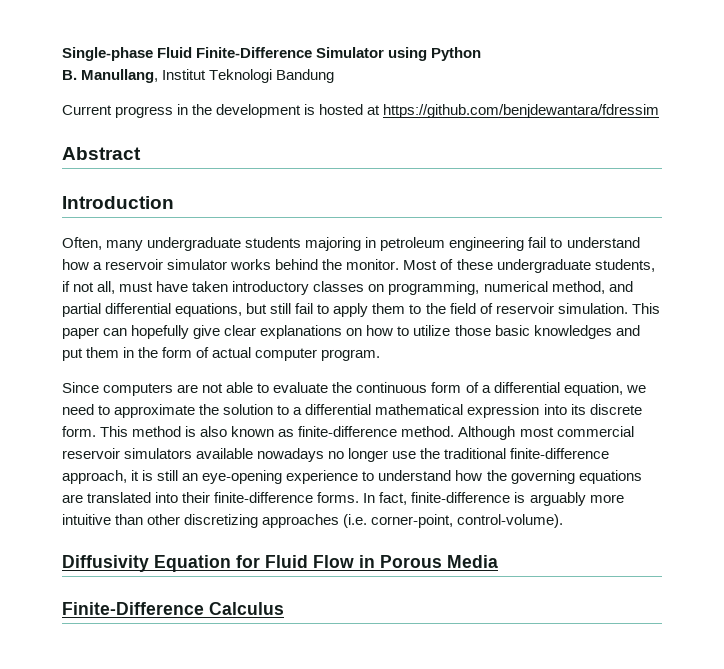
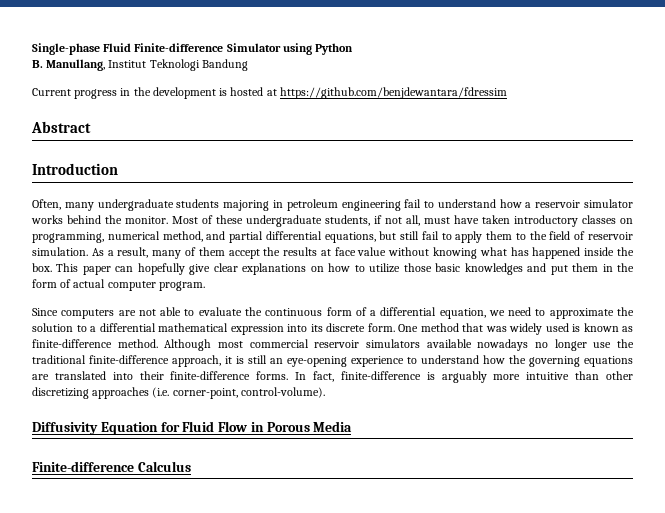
- Single-phase Fluid Finite-Difference Simulator using Python
+ Single-phase Fluid Finite-difference Simulator using Python
+ As a result, many of them accept the results at face value without knowing what has happened inside the box.
- This method is also known as finite-difference method.
+ One method that was widely used is known as finite-difference method.
- Finite-Difference Calculus
+ Finite-difference Calculus

